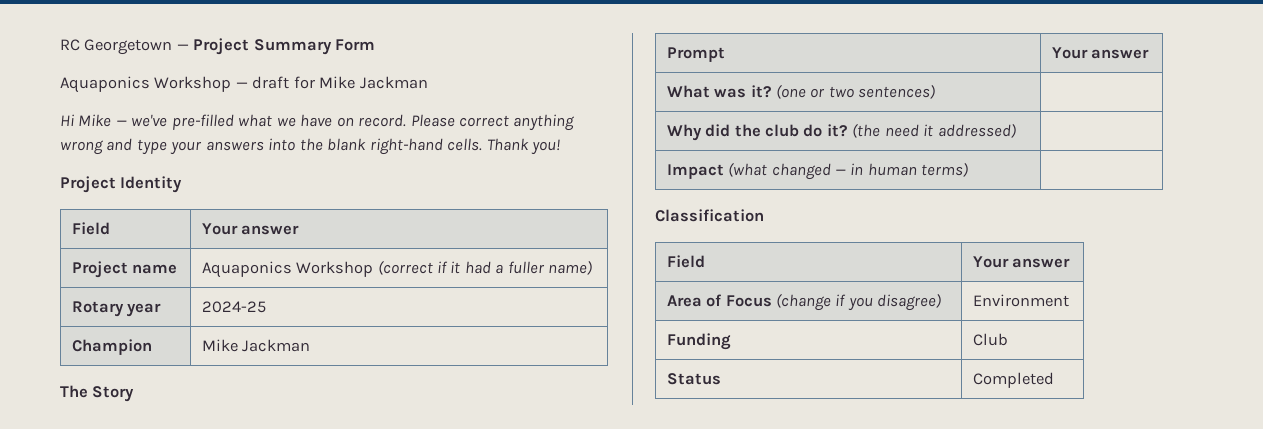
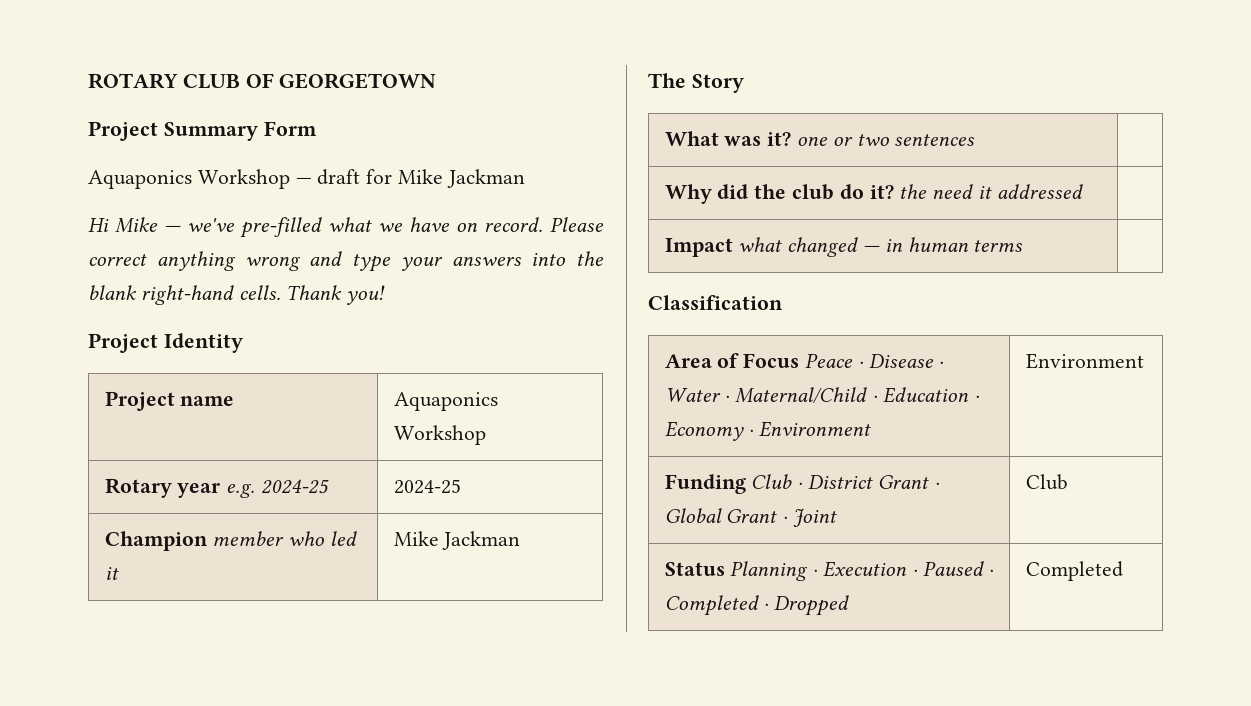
- RC Georgetown — Project Summary Form
+ ROTARY CLUB OF GEORGETOWN
+ Project Summary Form
  Project Identity
- Field | Your answer
- Project name | Aquaponics Workshop (correct if it had a fuller name)
+ Project name | Aquaponics Workshop
- Rotary year | 2024-25
+ Rotary year e.g. 2024-25 | 2024-25
- Champion | Mike Jackman
+ Champion member who led it | Mike Jackman
- Prompt | Your answer
- What was it? (one or two sentences) |
+ What was it? one or two sentences |
- Why did the club do it? (the need it addressed) |
+ Why did the club do it? the need it addressed |
- Impact (what changed — in human terms) |
+ Impact what changed — in human terms |
  Classification
- Field | Your answer
- Area of Focus (change if you disagree) | Environment
- Funding | Club
- Status | Completed
+ Area of Focus Peace · Disease · Water · Maternal/Child · Education · Economy · Environment | Environment
+ Funding Club · District Grant · Global Grant · Joint | Club
+ Status Planning · Execution · Paused · Completed · Dropped | Completed

